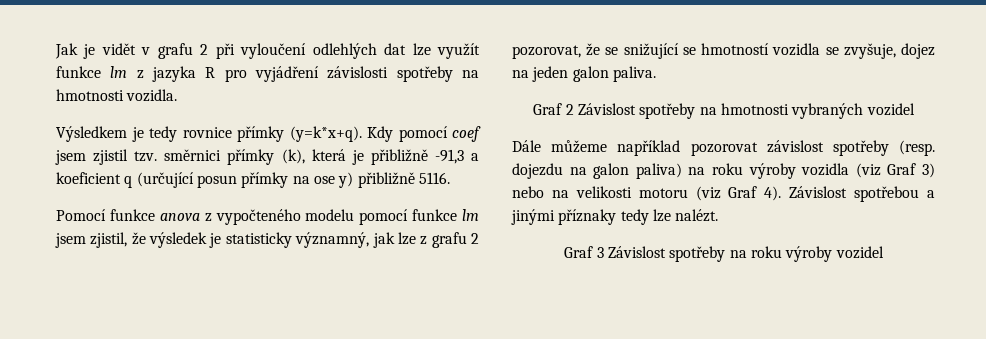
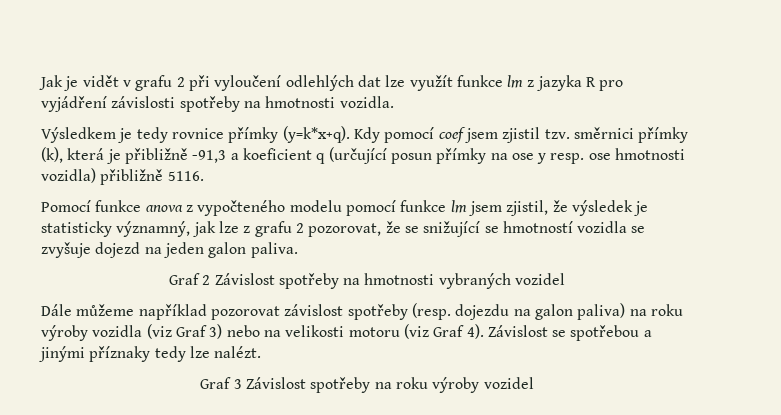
- Kdy pomocí coef jsem zjistil tzv. směrnici přímky (k), která je přibližně -91,3 a koeficient q (určující posun přímky na ose y) přibližně 5116.
+ Kdy pomocí coef jsem zjistil tzv. směrnici přímky (k), která je přibližně -91,3 a koeficient q (určující posun přímky na ose y resp. ose hmotnosti vozidla) přibližně 5116.
- Pomocí funkce anova z vypočteného modelu pomocí funkce lm jsem zjistil, že výsledek je statisticky významný, jak lze z grafu 2 pozorovat, že se snižující se hmotností vozidla se zvyšuje, dojez na jeden galon paliva.
+ Pomocí funkce anova z vypočteného modelu pomocí funkce lm jsem zjistil, že výsledek je statisticky významný, jak lze z grafu 2 pozorovat, že se snižující se hmotností vozidla se zvyšuje dojezd na jeden galon paliva.
- Závislost spotřebou a jinými příznaky tedy lze nalézt.
+ Závislost se spotřebou a jinými příznaky tedy lze nalézt.

